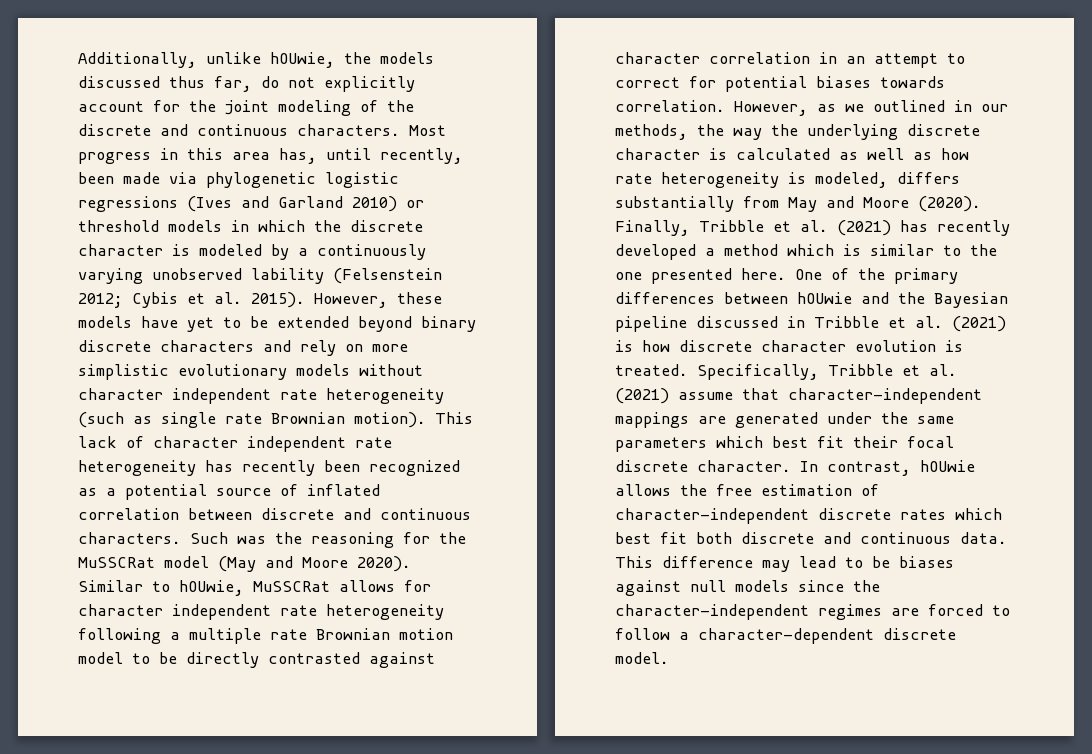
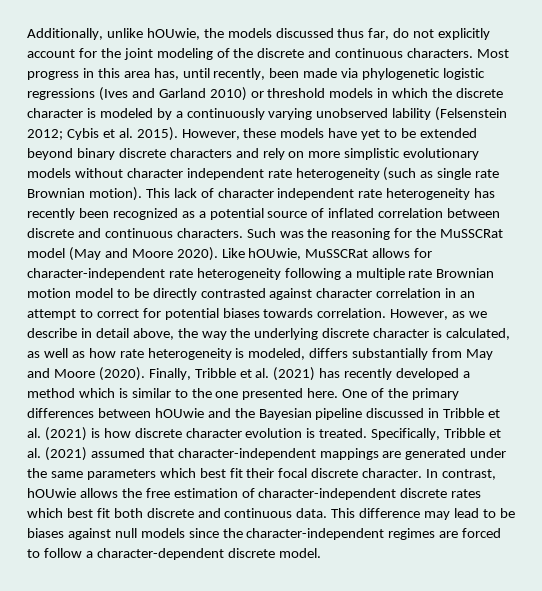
- Similar to hOUwie, MuSSCRat allows for character independent rate heterogeneity following a multiple rate Brownian motion model to be directly contrasted against character correlation in an attempt to correct for potential biases towards correlation.
+ Like hOUwie, MuSSCRat allows for character-independent rate heterogeneity following a multiple rate Brownian motion model to be directly contrasted against character correlation in an attempt to correct for potential biases towards correlation.
- However, as we outlined in our methods, the way the underlying discrete character is calculated as well as how rate heterogeneity is modeled, differs substantially from May and Moore (2020).
+ However, as we describe in detail above, the way the underlying discrete character is calculated, as well as how rate heterogeneity is modeled, differs substantially from May and Moore (2020).
- Specifically, Tribble et al. (2021) assume that character-independent mappings are generated under the same parameters which best fit their focal discrete character.
+ Specifically, Tribble et al. (2021) assumed that character-independent mappings are generated under the same parameters which best fit their focal discrete character.

